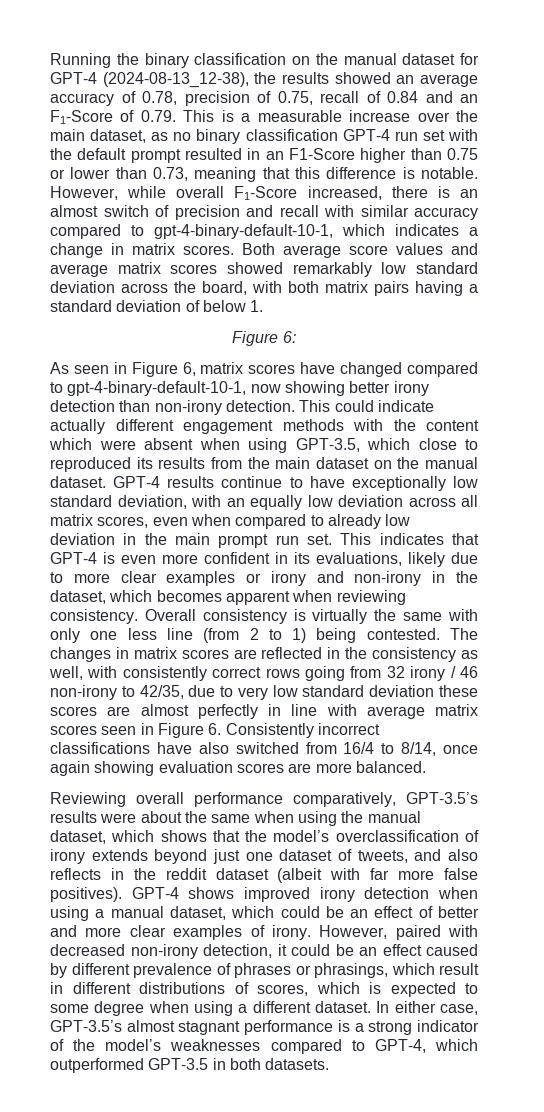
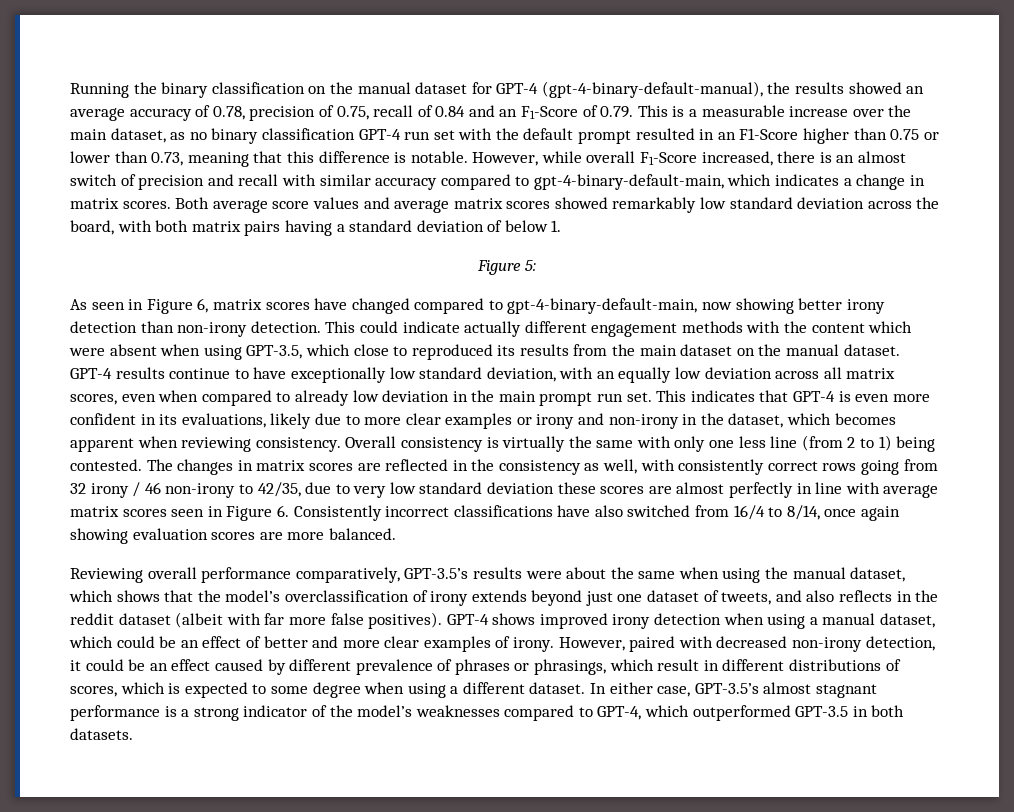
- Running the binary classification on the manual dataset for GPT-4 (2024-08-13_12-38), the results showed an average accuracy of 0.78, precision of 0.75, recall of 0.84 and an F1-Score of 0.79. This is a measurable increase over the main dataset, as no binary classification GPT-4 run set with the default prompt resulted in an F1-Score higher than 0.75 or lower than 0.73, meaning that this difference is notable.
+ Running the binary classification on the manual dataset for GPT-4 (gpt-4-binary-default-manual), the results showed an average accuracy of 0.78, precision of 0.75, recall of 0.84 and an F1-Score of 0.79. This is a measurable increase over the main dataset, as no binary classification GPT-4 run set with the default prompt resulted in an F1-Score higher than 0.75 or lower than 0.73, meaning that this difference is notable.
- However, while overall F1-Score increased, there is an almost switch of precision and recall with similar accuracy compared to gpt-4-binary-default-10-1, which indicates a change in matrix scores.
+ However, while overall F1-Score increased, there is an almost switch of precision and recall with similar accuracy compared to gpt-4-binary-default-main, which indicates a change in matrix scores.
- Figure 6:
+ Figure 5:
- As seen in Figure 6, matrix scores have changed compared to gpt-4-binary-default-10-1, now showing better irony detection than non-irony detection.
+ As seen in Figure 6, matrix scores have changed compared to gpt-4-binary-default-main, now showing better irony detection than non-irony detection.

